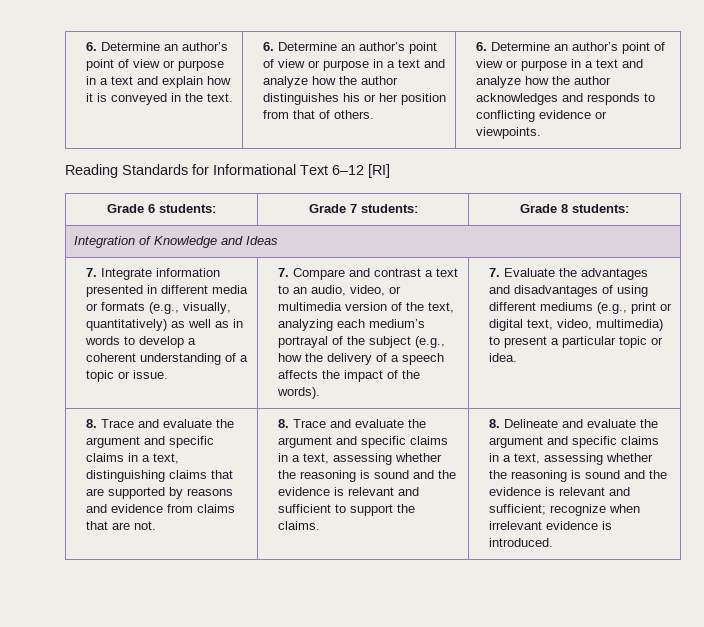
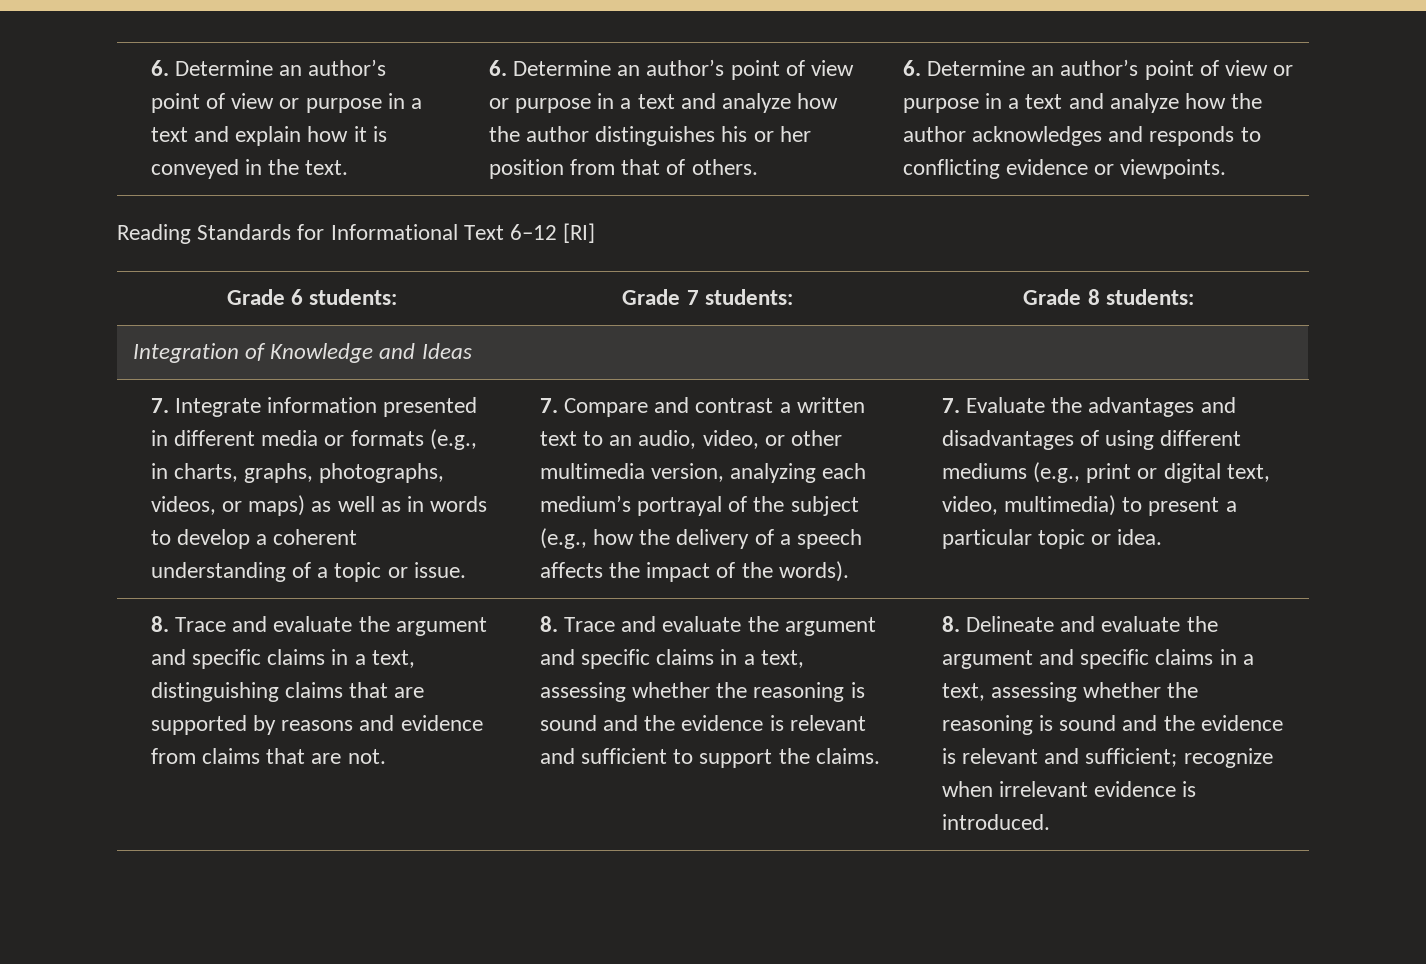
- 7. Integrate information presented in different media or formats (e.g., visually, quantitatively) as well as in words to develop a coherent understanding of a topic or issue.
+ 7. Integrate information presented in different media or formats (e.g., in charts, graphs, photographs, videos, or maps) as well as in words to develop a coherent understanding of a topic or issue.
- 7. Compare and contrast a text to an audio, video, or multimedia version of the text, analyzing each medium’s portrayal of the subject (e.g., how the delivery of a speech affects the impact of the words).
+ 7. Compare and contrast a written text to an audio, video, or other multimedia version, analyzing each medium’s portrayal of the subject (e.g., how the delivery of a speech affects the impact of the words).

